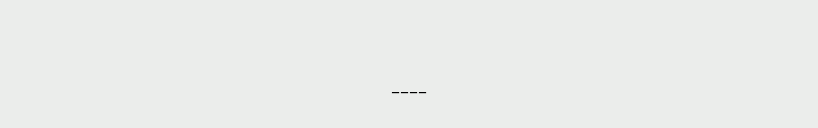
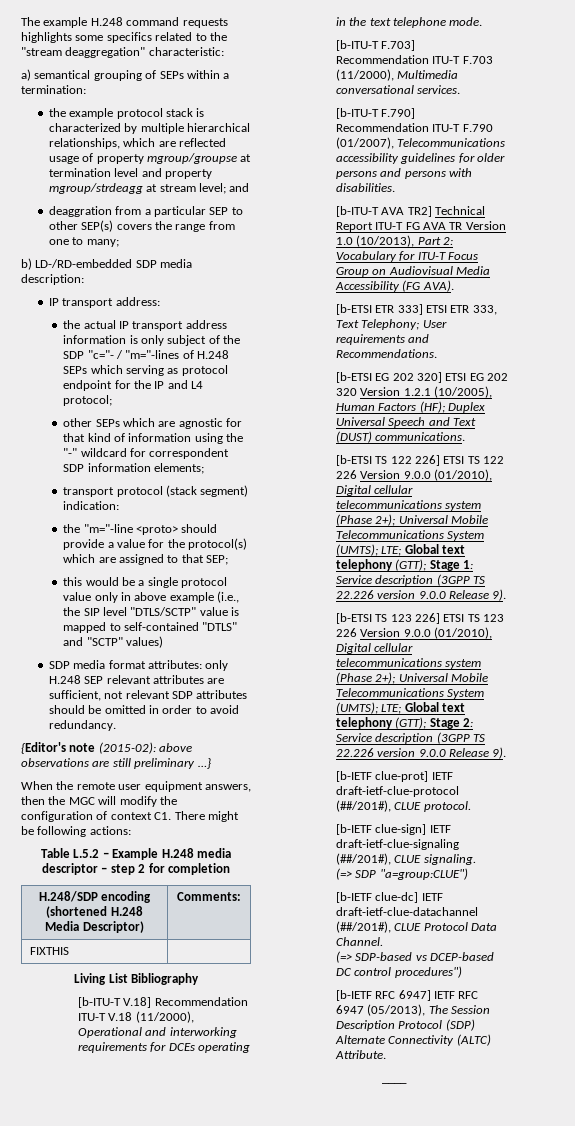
+ The example H.248 command requests highlights some specifics related to the "stream deaggregation" characteristic:
+ a) semantical grouping of SEPs within a termination:
+ the example protocol stack is characterized by multiple hierarchical relationships, which are reflected usage of property mgroup/groupse at termination level and property mgroup/strdeagg at stream level; and
+ deaggration from a particular SEP to other SEP(s) covers the range from one to many;
+ b) LD-/RD-embedded SDP media description:
+ IP transport address:
+ the actual IP transport address information is only subject of the SDP "c="- / "m="-lines of H.248 SEPs which serving as protocol endpoint for the IP and L4 protocol;
+ other SEPs which are agnostic for that kind of information using the "-" wildcard for correspondent SDP information elements;
+ transport protocol (stack segment) indication:
+ the "m="-line <proto> should provide a value for the protocol(s) which are assigned to that SEP;
+ this would be a single protocol value only in above example (i.e., the SIP level "DTLS/SCTP" value is mapped to self-contained "DTLS" and "SCTP" values)
+ SDP media format attributes: only H.248 SEP relevant attributes are sufficient, not relevant SDP attributes should be omitted in order to avoid redundancy.
+ {Editor's note (2015-02): above observations are still preliminary …}
+ When the remote user equipment answers, then the MGC will modify the configuration of context C1. There might be following actions:
+ Table L.5.2 – Example H.248 media descriptor – step 2 for completion
+ H.248/SDP encoding (shortened H.248 Media Descriptor) | Comments:
+ FIXTHIS |
+ Living List Bibliography
+ [b-ITU-T V.18] Recommendation ITU-T V.18 (11/2000), Operational and interworking requirements for DCEs operating in the text telephone mode.
+ [b-ITU-T F.703] Recommendation ITU-T F.703 (11/2000), Multimedia conversational services.
+ [b-ITU-T F.790] Recommendation ITU-T F.790 (01/2007), Telecommunications accessibility guidelines for older persons and persons with disabilities.
+ [b-ITU-T AVA TR2] Technical Report ITU-T FG AVA TR Version 1.0 (10/2013), Part 2: Vocabulary for ITU-T Focus Group on Audiovisual Media Accessibility (FG AVA).
+ [b-ETSI ETR 333] ETSI ETR 333, Text Telephony; User requirements and Recommendations.
+ [b-ETSI EG 202 320] ETSI EG 202 320 Version 1.2.1 (10/2005), Human Factors (HF); Duplex Universal Speech and Text (DUST) communications.
+ [b-ETSI TS 122 226] ETSI TS 122 226 Version 9.0.0 (01/2010), Digital cellular telecommunications system (Phase 2+); Universal Mobile Telecommunications System (UMTS); LTE; Global text telephony (GTT); Stage 1: Service description (3GPP TS 22.226 version 9.0.0 Release 9).
+ [b-ETSI TS 123 226] ETSI TS 123 226 Version 9.0.0 (01/2010), Digital cellular telecommunications system (Phase 2+); Universal Mobile Telecommunications System (UMTS); LTE; Global text telephony (GTT); Stage 2: Service description (3GPP TS 22.226 version 9.0.0 Release 9).
+ [b-IETF clue-prot] IETF draft-ietf-clue-protocol (##/201#), CLUE protocol.
+ [b-IETF clue-sign] IETF draft-ietf-clue-signaling (##/201#), CLUE signaling.
+ (=> SDP "a=group:CLUE")
+ [b-IETF clue-dc] IETF draft-ietf-clue-datachannel (##/201#), CLUE Protocol Data Channel.
+ (=> SDP-based vs DCEP-based DC control procedures")
+ [b-IETF RFC 6947] IETF RFC 6947 (05/2013), The Session Description Protocol (SDP) Alternate Connectivity (ALTC) Attribute.

